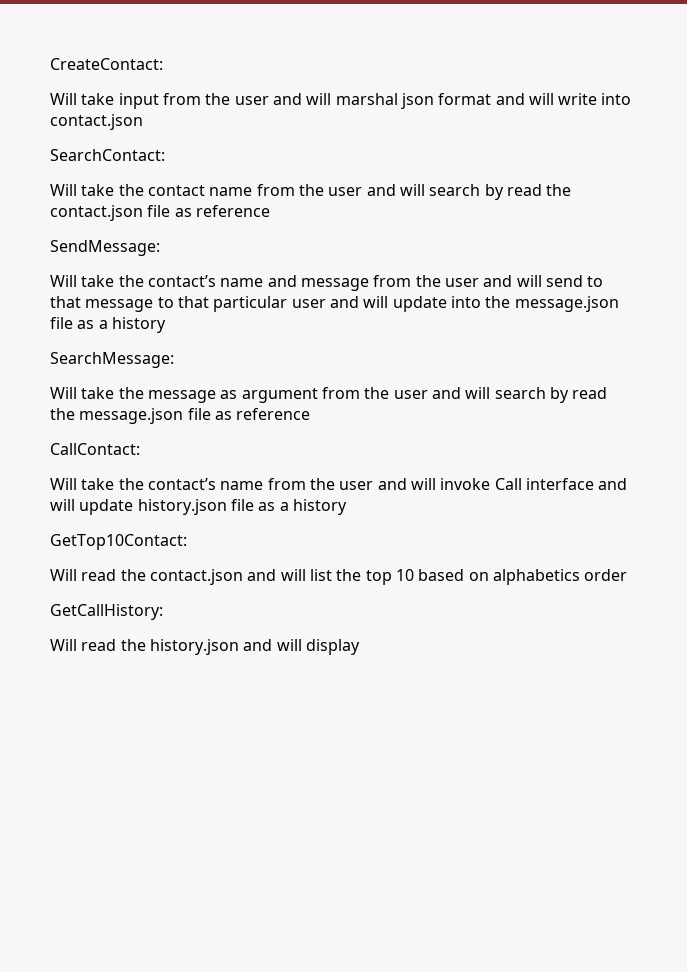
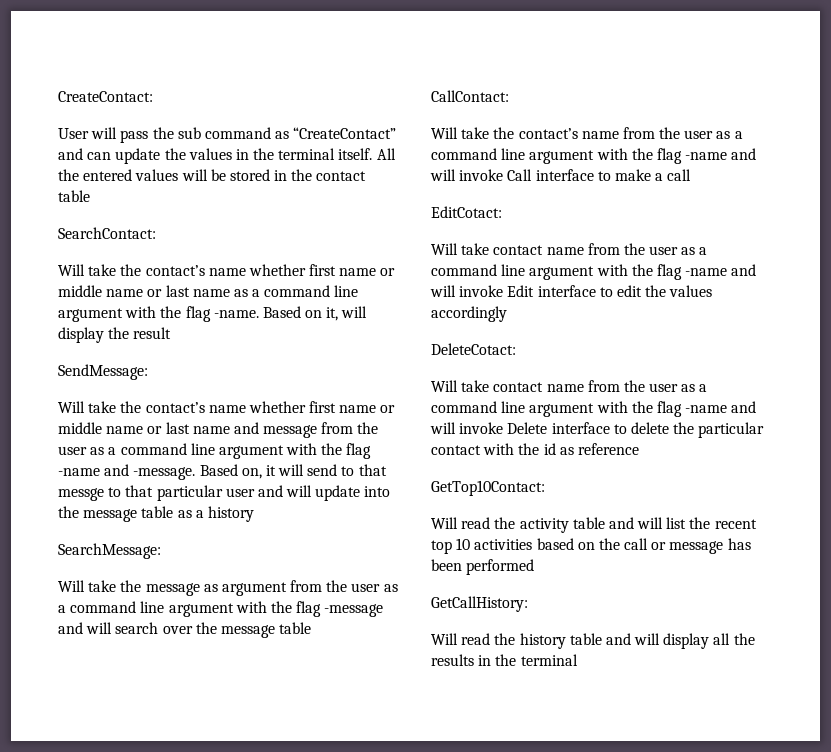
- Will take input from the user and will marshal json format and will write into contact.json
+ User will pass the sub command as “CreateContact” and can update the values in the terminal itself. All the entered values will be stored in the contact table
  SearchContact:
- Will take the contact name from the user and will search by read the contact.json file as reference
+ Will take the contact’s name whether first name or middle name or last name as a command line argument with the flag -name. Based on it, will display the result
- Will take the contact’s name and message from the user and will send to that message to that particular user and will update into the message.json file as a history
+ Will take the contact’s name whether first name or middle name or last name and message from the user as a command line argument with the flag -name and -message. Based on, it will send to that messge to that particular user and will update into the message table as a history
- Will take the message as argument from the user and will search by read the message.json file as reference
+ Will take the message as argument from the user as a command line argument with the flag -message and will search over the message table
- Will take the contact’s name from the user and will invoke Call interface and will update history.json file as a history
+ Will take the contact’s name from the user as a command line argument with the flag -name and will invoke Call interface to make a call
+ EditCotact:
+ Will take contact name from the user as a command line argument with the flag -name and will invoke Edit interface to edit the values accordingly
+ DeleteCotact:
+ Will take contact name from the user as a command line argument with the flag -name and will invoke Delete interface to delete the particular contact with the id as reference
- Will read the contact.json and will list the top 10 based on alphabetics order
+ Will read the activity table and will list the recent top 10 activities based on the call or message has been performed
- Will read the history.json and will display
+ Will read the history table and will display all the results in the terminal

